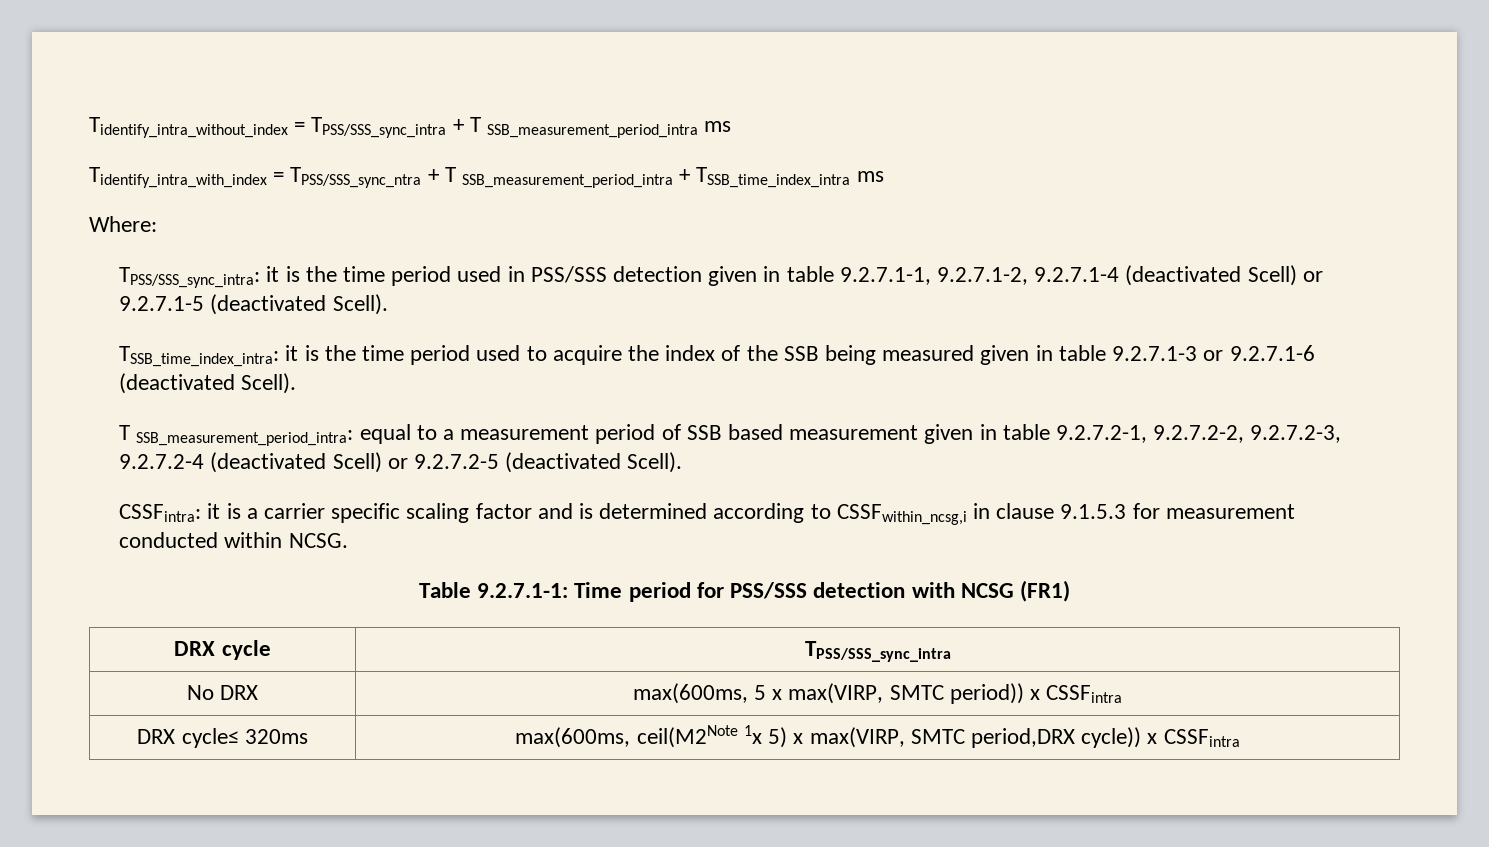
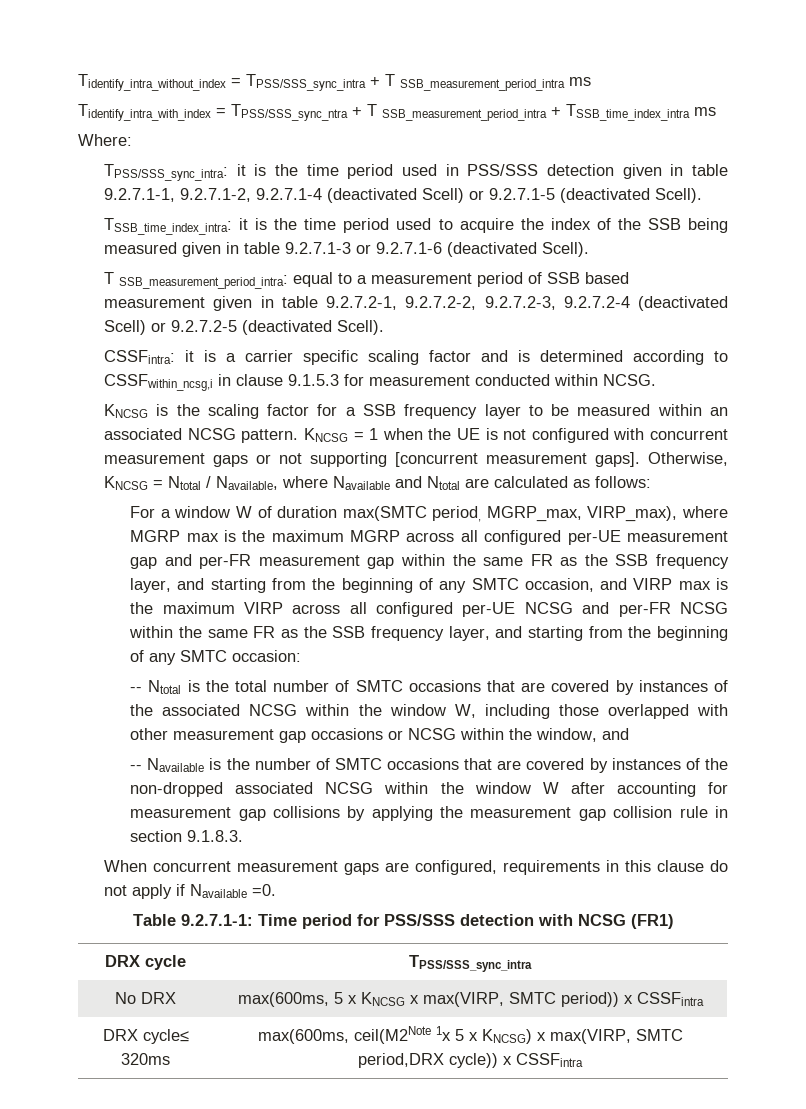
+ KNCSG is the scaling factor for a SSB frequency layer to be measured within an associated NCSG pattern. KNCSG = 1 when the UE is not configured with concurrent measurement gaps or not supporting [concurrent measurement gaps]. Otherwise, KNCSG = Ntotal / Navailable, where Navailable and Ntotal are calculated as follows:
+ For a window W of duration max(SMTC period, MGRP_max, VIRP_max), where MGRP max is the maximum MGRP across all configured per-UE measurement gap and per-FR measurement gap within the same FR as the SSB frequency layer, and starting from the beginning of any SMTC occasion, and VIRP max is the maximum VIRP across all configured per-UE NCSG and per-FR NCSG within the same FR as the SSB frequency layer, and starting from the beginning of any SMTC occasion:
+ -- Ntotal is the total number of SMTC occasions that are covered by instances of the associated NCSG within the window W, including those overlapped with other measurement gap occasions or NCSG within the window, and
+ -- Navailable is the number of SMTC occasions that are covered by instances of the non-dropped associated NCSG within the window W after accounting for measurement gap collisions by applying the measurement gap collision rule in section 9.1.8.3.
+ When concurrent measurement gaps are configured, requirements in this clause do not apply if Navailable =0.
- No DRX | max(600ms, 5 x max(VIRP, SMTC period)) x CSSFintra
+ No DRX | max(600ms, 5 x KNCSG x max(VIRP, SMTC period)) x CSSFintra
- DRX cycle≤ 320ms | max(600ms, ceil(M2Note 1x 5) x max(VIRP, SMTC period,DRX cycle)) x CSSFintra
+ DRX cycle≤ 320ms | max(600ms, ceil(M2Note 1x 5 x KNCSG) x max(VIRP, SMTC period,DRX cycle)) x CSSFintra

